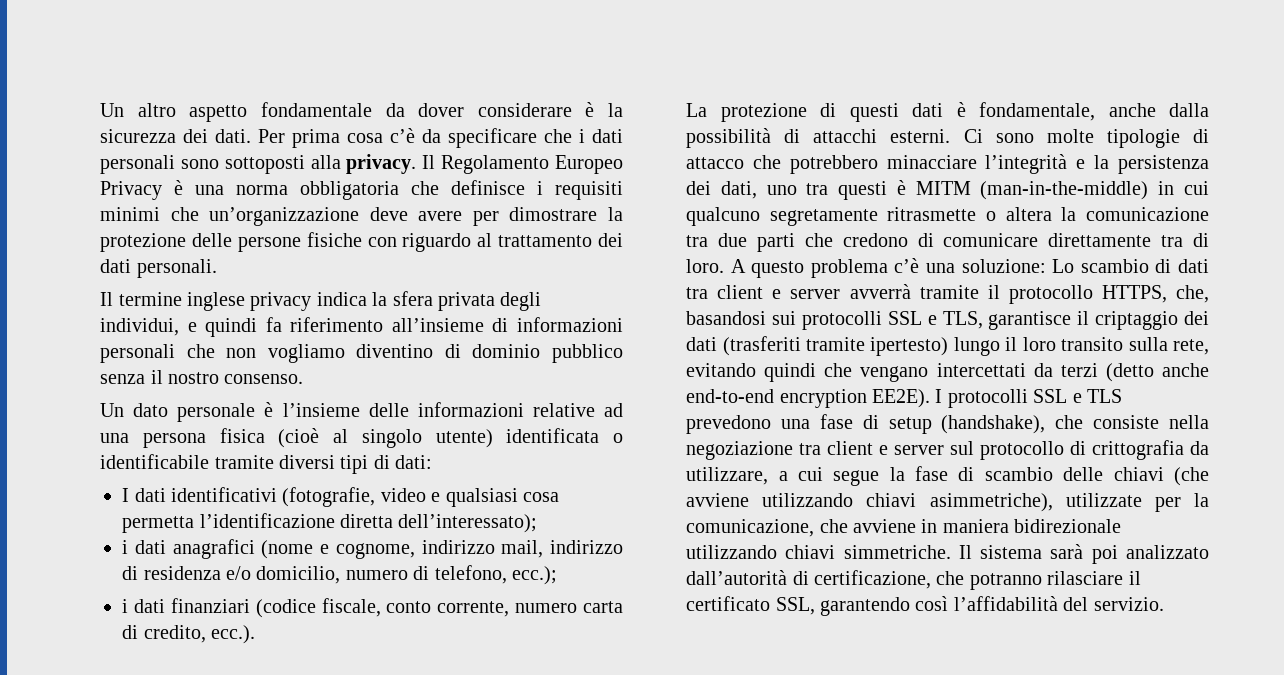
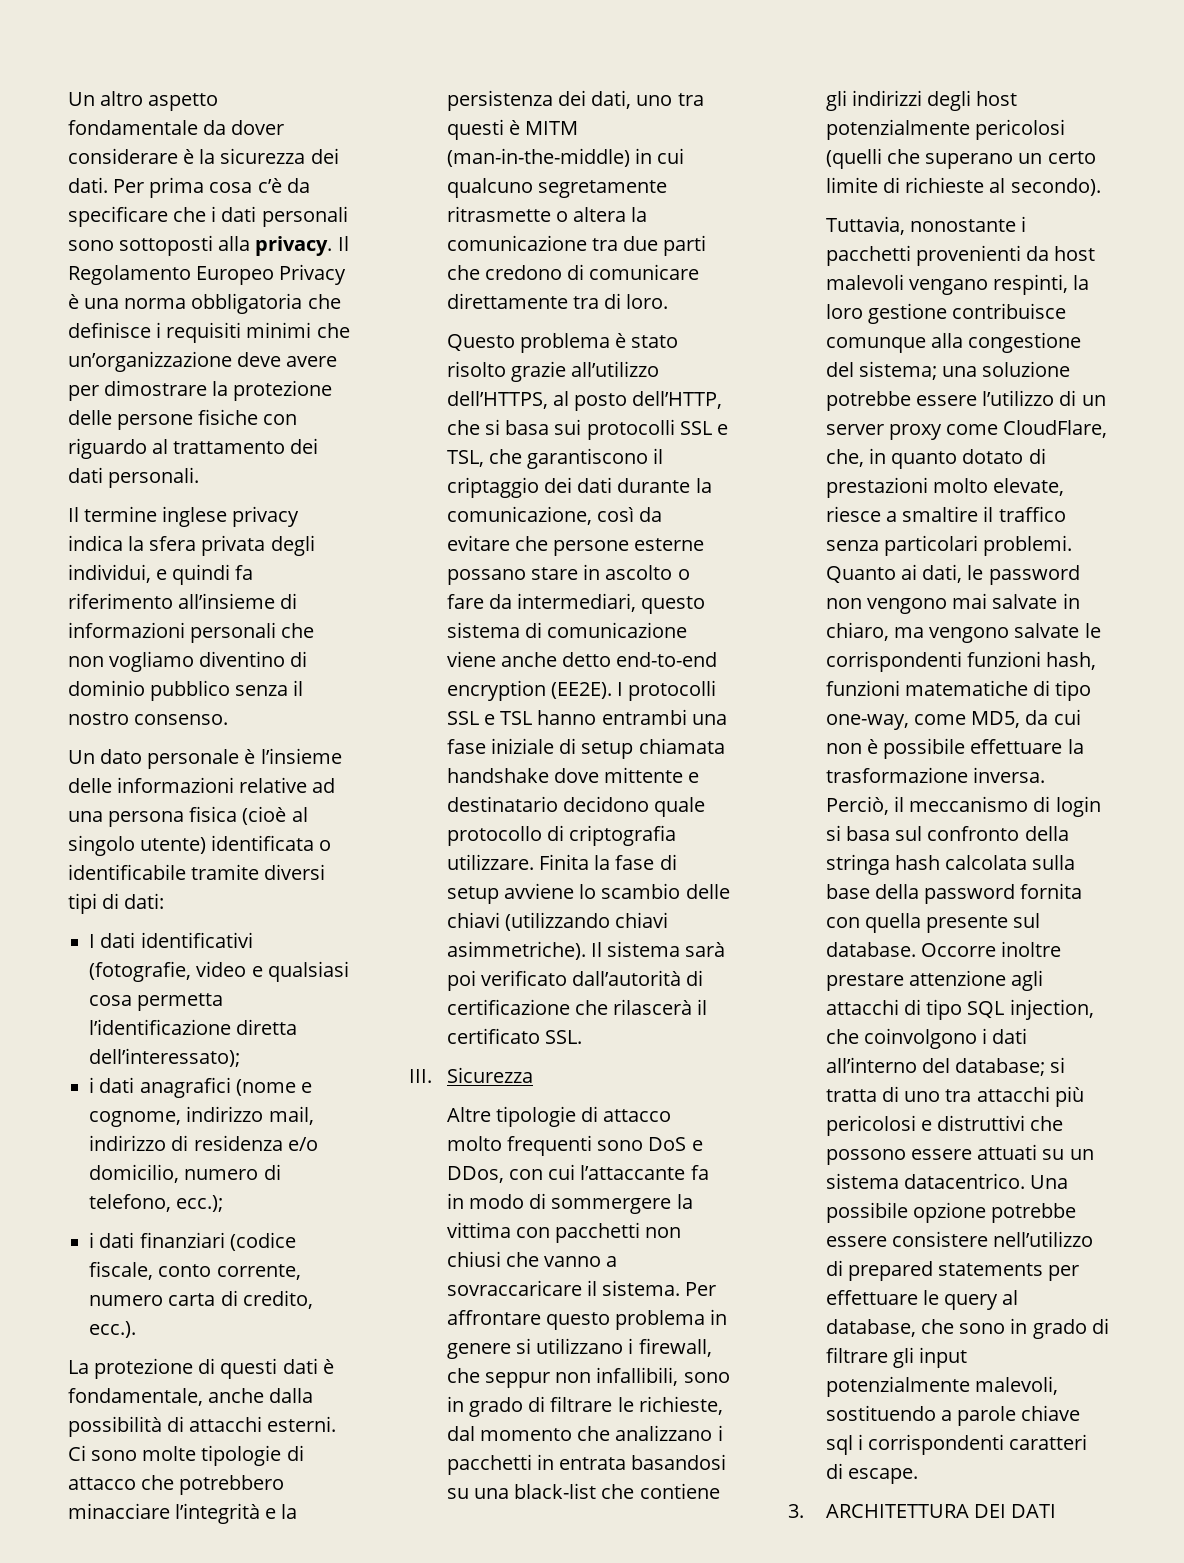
- Ci sono molte tipologie di attacco che potrebbero minacciare l’integrità e la persistenza dei dati, uno tra questi è MITM (man-in-the-middle) in cui qualcuno segretamente ritrasmette o altera la comunicazione tra due parti che credono di comunicare direttamente tra di loro. A questo problema c’è una soluzione: Lo scambio di dati tra client e server avverrà tramite il protocollo HTTPS, che, basandosi sui protocolli SSL e TLS, garantisce il criptaggio dei dati (trasferiti tramite ipertesto) lungo il loro transito sulla rete, evitando quindi che vengano intercettati da terzi (detto anche end-to-end encryption EE2E).
+ Ci sono molte tipologie di attacco che potrebbero minacciare l’integrità e la persistenza dei dati, uno tra questi è MITM (man-in-the-middle) in cui qualcuno segretamente ritrasmette o altera la comunicazione tra due parti che credono di comunicare direttamente tra di loro.
+ Questo problema è stato risolto grazie all’utilizzo dell’HTTPS, al posto dell’HTTP, che si basa sui protocolli SSL e TSL, che garantiscono il criptaggio dei dati durante la comunicazione, così da evitare che persone esterne possano stare in ascolto o fare da intermediari, questo sistema di comunicazione viene anche detto end-to-end encryption (EE2E).
- I protocolli SSL e TLS prevedono una fase di setup (handshake), che consiste nella negoziazione tra client e server sul protocollo di crittografia da utilizzare, a cui segue la fase di scambio delle chiavi (che avviene utilizzando chiavi asimmetriche), utilizzate per la comunicazione, che avviene in maniera bidirezionale utilizzando chiavi simmetriche.
+ I protocolli SSL e TSL hanno entrambi una fase iniziale di setup chiamata handshake dove mittente e destinatario decidono quale protocollo di criptografia utilizzare. Finita la fase di setup avviene lo scambio delle chiavi (utilizzando chiavi asimmetriche).
- Il sistema sarà poi analizzato dall’autorità di certificazione, che potranno rilasciare il certificato SSL, garantendo così l’affidabilità del servizio.
+ Il sistema sarà poi verificato dall’autorità di certificazione che rilascerà il certificato SSL.
+ III. Sicurezza
+ Altre tipologie di attacco molto frequenti sono DoS e DDos, con cui l’attaccante fa in modo di sommergere la vittima con pacchetti non chiusi che vanno a sovraccaricare il sistema. Per affrontare questo problema in genere si utilizzano i firewall, che seppur non infallibili, sono in grado di filtrare le richieste, dal momento che analizzano i pacchetti in entrata basandosi su una black-list che contiene gli indirizzi degli host potenzialmente pericolosi (quelli che superano un certo limite di richieste al secondo).
+ Tuttavia, nonostante i pacchetti provenienti da host malevoli vengano respinti, la loro gestione contribuisce comunque alla congestione del sistema; una soluzione potrebbe essere l’utilizzo di un server proxy come CloudFlare, che, in quanto dotato di prestazioni molto elevate, riesce a smaltire il traffico senza particolari problemi. Quanto ai dati, le password non vengono mai salvate in chiaro, ma vengono salvate le corrispondenti funzioni hash, funzioni matematiche di tipo one-way, come MD5, da cui non è possibile effettuare la trasformazione inversa. Perciò, il meccanismo di login si basa sul confronto della stringa hash calcolata sulla base della password fornita con quella presente sul database. Occorre inoltre prestare attenzione agli attacchi di tipo SQL injection, che coinvolgono i dati all’interno del database; si tratta di uno tra attacchi più pericolosi e distruttivi che possono essere attuati su un sistema datacentrico. Una possibile opzione potrebbe essere consistere nell’utilizzo di prepared statements per effettuare le query al database, che sono in grado di filtrare gli input potenzialmente malevoli, sostituendo a parole chiave sql i corrispondenti caratteri di escape.
+ 3. ARCHITETTURA DEI DATI

